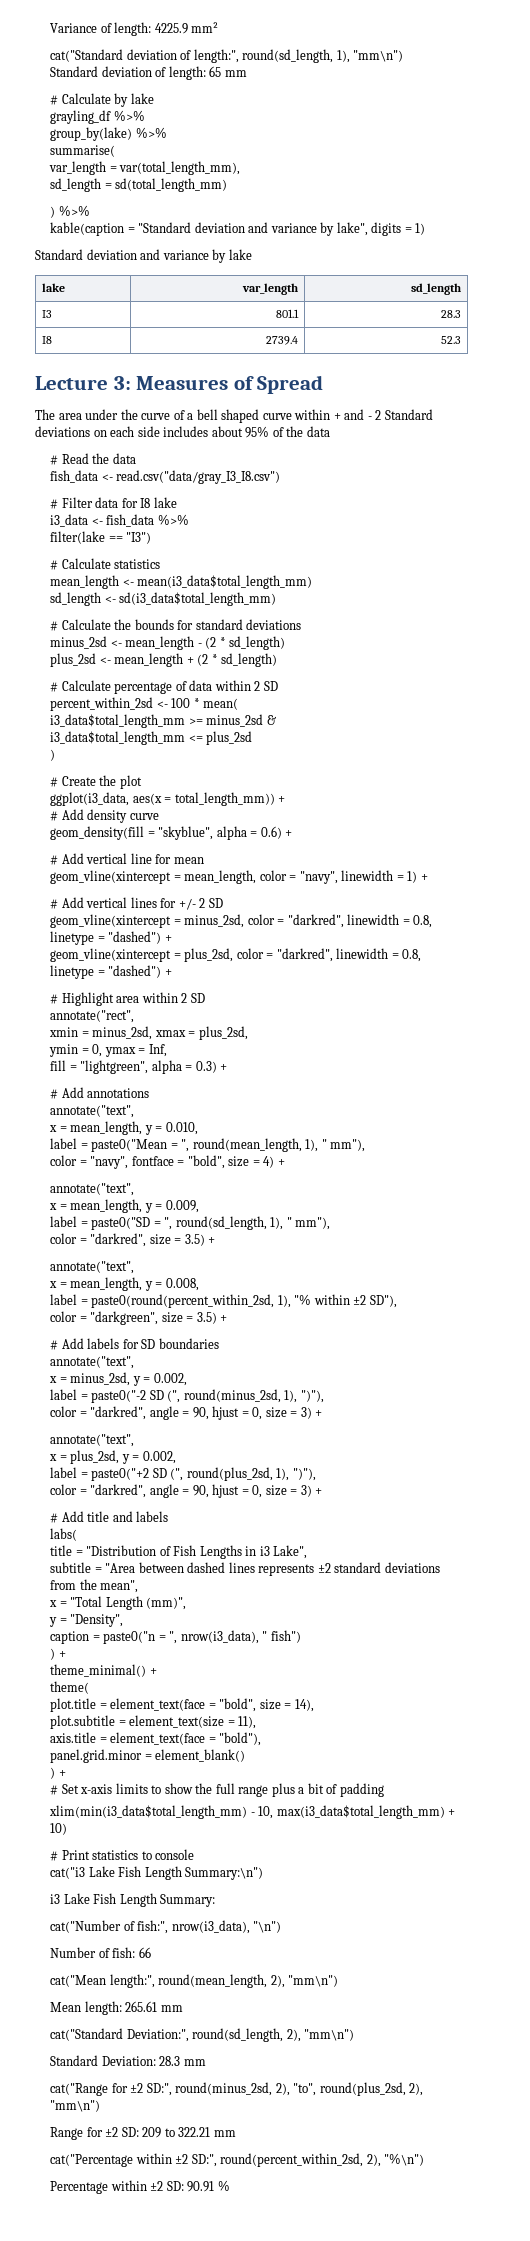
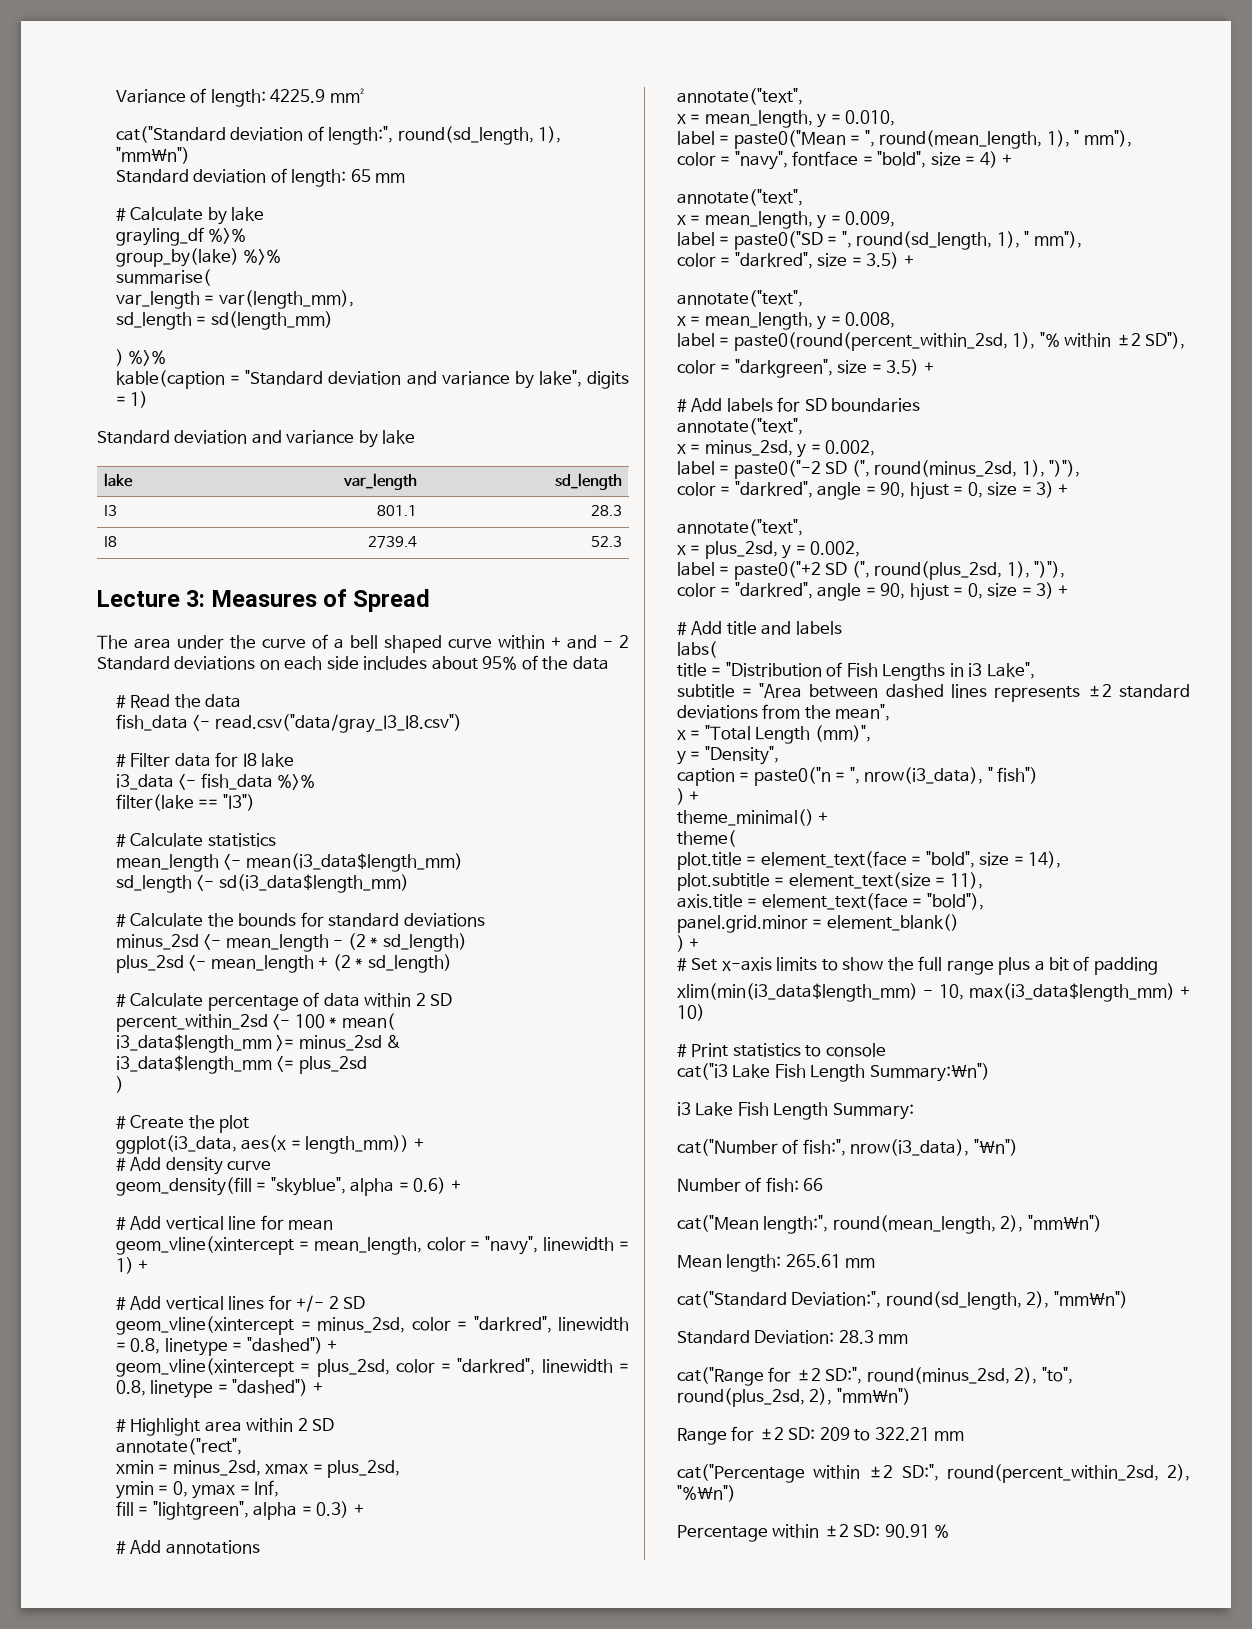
- var_length = var(total_length_mm),
+ var_length = var(length_mm),
- sd_length = sd(total_length_mm)
+ sd_length = sd(length_mm)
- mean_length <- mean(i3_data$total_length_mm)
+ mean_length <- mean(i3_data$length_mm)
- sd_length <- sd(i3_data$total_length_mm)
+ sd_length <- sd(i3_data$length_mm)
- i3_data$total_length_mm >= minus_2sd &
+ i3_data$length_mm >= minus_2sd &
- i3_data$total_length_mm <= plus_2sd
+ i3_data$length_mm <= plus_2sd
- ggplot(i3_data, aes(x = total_length_mm)) +
+ ggplot(i3_data, aes(x = length_mm)) +
- xlim(min(i3_data$total_length_mm) - 10, max(i3_data$total_length_mm) + 10)
+ xlim(min(i3_data$length_mm) - 10, max(i3_data$length_mm) + 10)

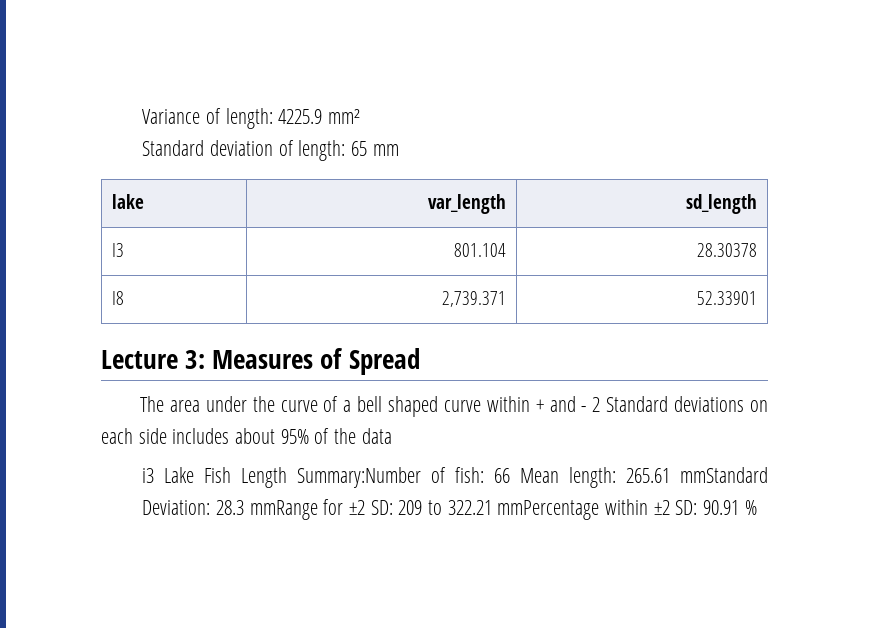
- cat("Standard deviation of length:", round(sd_length, 1), "mm\n")
- # Calculate by lake
- grayling_df %>%
- group_by(lake) %>%
- summarise(
- var_length = var(length_mm),
- sd_length = sd(length_mm)
- ) %>%
- kable(caption = "Standard deviation and variance by lake", digits = 1)
- Standard deviation and variance by lake
- I3 | 801.1 | 28.3
+ I3 | 801.104 | 28.30378
- I8 | 2739.4 | 52.3
+ I8 | 2,739.371 | 52.33901
- # Read the data
- fish_data <- read.csv("data/gray_I3_I8.csv")
- # Filter data for I8 lake
- i3_data <- fish_data %>%
- filter(lake == "I3")
- # Calculate statistics
- mean_length <- mean(i3_data$length_mm)
- sd_length <- sd(i3_data$length_mm)
- # Calculate the bounds for standard deviations
- minus_2sd <- mean_length - (2 * sd_length)
- plus_2sd <- mean_length + (2 * sd_length)
- # Calculate percentage of data within 2 SD
- percent_within_2sd <- 100 * mean(
- i3_data$length_mm >= minus_2sd &
- i3_data$length_mm <= plus_2sd
- )
- # Create the plot
- ggplot(i3_data, aes(x = length_mm)) +
- # Add density curve
- geom_density(fill = "skyblue", alpha = 0.6) +
- # Add vertical line for mean
- geom_vline(xintercept = mean_length, color = "navy", linewidth = 1) +
- # Add vertical lines for +/- 2 SD
- geom_vline(xintercept = minus_2sd, color = "darkred", linewidth = 0.8, linetype = "dashed") +
- geom_vline(xintercept = plus_2sd, color = "darkred", linewidth = 0.8, linetype = "dashed") +
- # Highlight area within 2 SD
- annotate("rect",
- xmin = minus_2sd, xmax = plus_2sd,
- ymin = 0, ymax = Inf,
- fill = "lightgreen", alpha = 0.3) +
- # Add annotations
- annotate("text",
- x = mean_length, y = 0.010,
- label = paste0("Mean = ", round(mean_length, 1), " mm"),
- color = "navy", fontface = "bold", size = 4) +
- annotate("text",
- x = mean_length, y = 0.009,
- label = paste0("SD = ", round(sd_length, 1), " mm"),
- color = "darkred", size = 3.5) +
- annotate("text",
- x = mean_length, y = 0.008,
- label = paste0(round(percent_within_2sd, 1), "% within ±2 SD"),
- color = "darkgreen", size = 3.5) +
- # Add labels for SD boundaries
- annotate("text",
- x = minus_2sd, y = 0.002,
- label = paste0("-2 SD (", round(minus_2sd, 1), ")"),
- color = "darkred", angle = 90, hjust = 0, size = 3) +
- annotate("text",
- x = plus_2sd, y = 0.002,
- label = paste0("+2 SD (", round(plus_2sd, 1), ")"),
- color = "darkred", angle = 90, hjust = 0, size = 3) +
- # Add title and labels
- labs(
- title = "Distribution of Fish Lengths in i3 Lake",
- subtitle = "Area between dashed lines represents ±2 standard deviations from the mean",
- x = "Total Length (mm)",
- y = "Density",
- caption = paste0("n = ", nrow(i3_data), " fish")
- ) +
- theme_minimal() +
- theme(
- plot.title = element_text(face = "bold", size = 14),
- plot.subtitle = element_text(size = 11),
- axis.title = element_text(face = "bold"),
- panel.grid.minor = element_blank()
- ) +
- # Set x-axis limits to show the full range plus a bit of padding
- xlim(min(i3_data$length_mm) - 10, max(i3_data$length_mm) + 10)
- # Print statistics to console
- cat("i3 Lake Fish Length Summary:\n")
- i3 Lake Fish Length Summary:
- cat("Number of fish:", nrow(i3_data), "\n")
- Number of fish: 66
- cat("Mean length:", round(mean_length, 2), "mm\n")
- Mean length: 265.61 mm
- cat("Standard Deviation:", round(sd_length, 2), "mm\n")
- Standard Deviation: 28.3 mm
- cat("Range for ±2 SD:", round(minus_2sd, 2), "to", round(plus_2sd, 2), "mm\n")
- Range for ±2 SD: 209 to 322.21 mm
- cat("Percentage within ±2 SD:", round(percent_within_2sd, 2), "%\n")
- Percentage within ±2 SD: 90.91 %
+ i3 Lake Fish Length Summary:Number of fish: 66 Mean length: 265.61 mmStandard Deviation: 28.3 mmRange for ±2 SD: 209 to 322.21 mmPercentage within ±2 SD: 90.91 %

